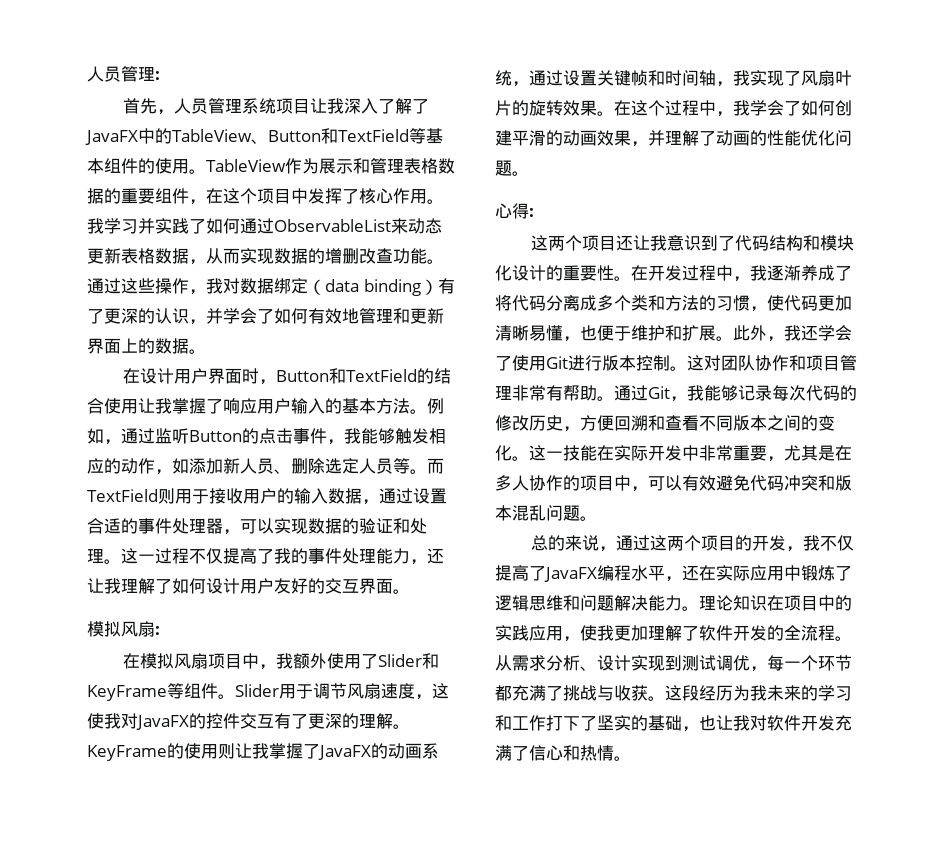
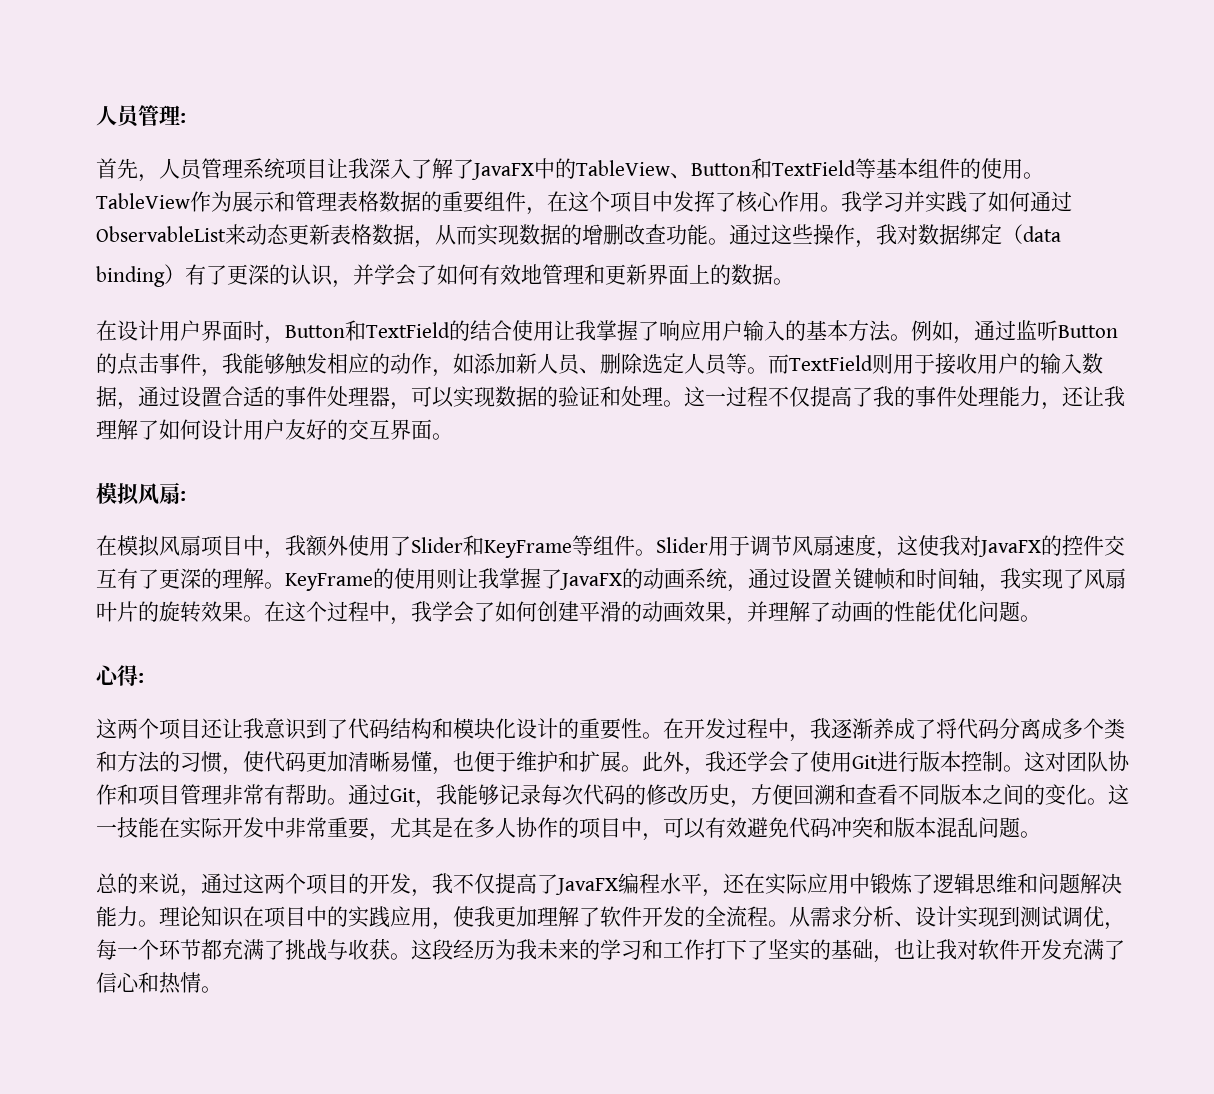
- 通过这些操作，我对数据绑定（data binding）有了更深的认识，并学会了如何有效地管理和更新界面上的数据。
+ 通过这些操作，我对数据绑定（data
+ binding）有了更深的认识，并学会了如何有效地管理和更新界面上的数据。

